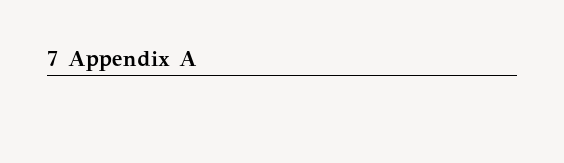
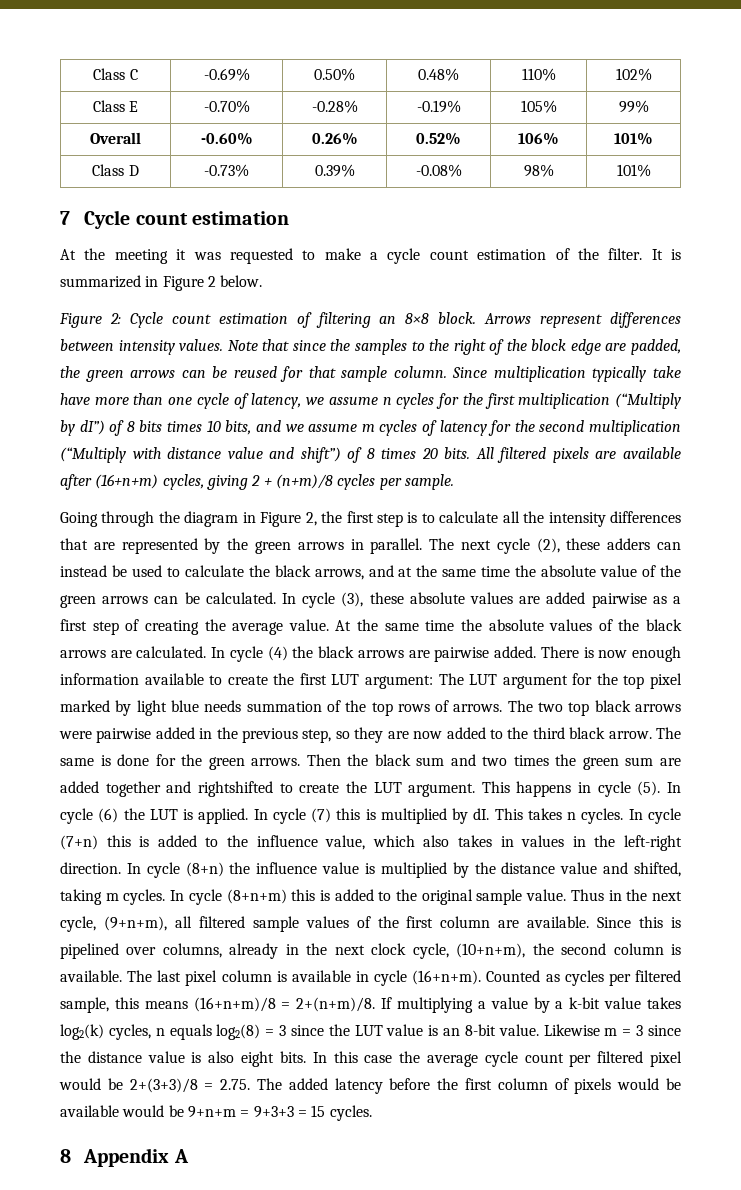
- 7 Appendix A
+ Class C | -0.69% | 0.50% | 0.48% | 110% | 102%
+ Class E | -0.70% | -0.28% | -0.19% | 105% | 99%
+ Overall | -0.60% | 0.26% | 0.52% | 106% | 101%
+ Class D | -0.73% | 0.39% | -0.08% | 98% | 101%
+ 7 Cycle count estimation
+ At the meeting it was requested to make a cycle count estimation of the filter. It is summarized in Figure 2 below.
+ Figure 2: Cycle count estimation of filtering an 8×8 block. Arrows represent differences between intensity values. Note that since the samples to the right of the block edge are padded, the green arrows can be reused for that sample column. Since multiplication typically take have more than one cycle of latency, we assume n cycles for the first multiplication (“Multiply by dI”) of 8 bits times 10 bits, and we assume m cycles of latency for the second multiplication (“Multiply with distance value and shift”) of 8 times 20 bits. All filtered pixels are available after (16+n+m) cycles, giving 2 + (n+m)/8 cycles per sample.
+ Going through the diagram in Figure 2, the first step is to calculate all the intensity differences that are represented by the green arrows in parallel. The next cycle (2), these adders can instead be used to calculate the black arrows, and at the same time the absolute value of the green arrows can be calculated. In cycle (3), these absolute values are added pairwise as a first step of creating the average value. At the same time the absolute values of the black arrows are calculated. In cycle (4) the black arrows are pairwise added. There is now enough information available to create the first LUT argument: The LUT argument for the top pixel marked by light blue needs summation of the top rows of arrows. The two top black arrows were pairwise added in the previous step, so they are now added to the third black arrow. The same is done for the green arrows. Then the black sum and two times the green sum are added together and rightshifted to create the LUT argument. This happens in cycle (5). In cycle (6) the LUT is applied. In cycle (7) this is multiplied by dI. This takes n cycles. In cycle (7+n) this is added to the influence value, which also takes in values in the left-right direction. In cycle (8+n) the influence value is multiplied by the distance value and shifted, taking m cycles. In cycle (8+n+m) this is added to the original sample value. Thus in the next cycle, (9+n+m), all filtered sample values of the first column are available. Since this is pipelined over columns, already in the next clock cycle, (10+n+m), the second column is available. The last pixel column is available in cycle (16+n+m). Counted as cycles per filtered sample, this means (16+n+m)/8 = 2+(n+m)/8. If multiplying a value by a k-bit value takes log2(k) cycles, n equals log2(8) = 3 since the LUT value is an 8-bit value. Likewise m = 3 since the distance value is also eight bits. In this case the average cycle count per filtered pixel would be 2+(3+3)/8 = 2.75. The added latency before the first column of pixels would be available would be 9+n+m = 9+3+3 = 15 cycles.
+ 8 Appendix A

